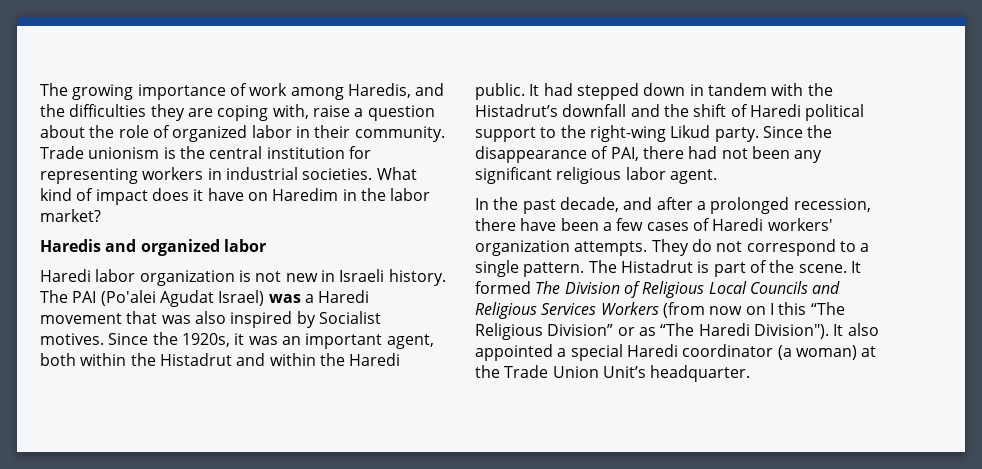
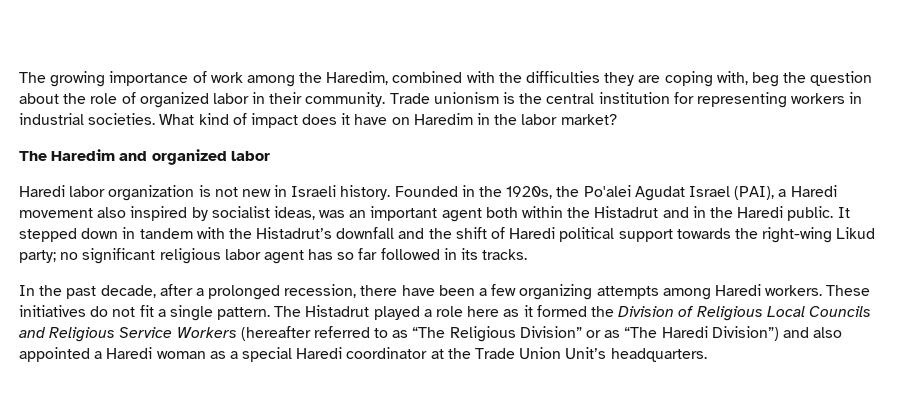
- The growing importance of work among Haredis, and the difficulties they are coping with, raise a question about the role of organized labor in their community.
+ The growing importance of work among the Haredim, combined with the difficulties they are coping with, beg the question about the role of organized labor in their community.
- Haredis and organized labor
+ The Haredim and organized labor
- The PAI (Po'alei Agudat Israel) was a Haredi movement that was also inspired by Socialist motives. Since the 1920s, it was an important agent, both within the Histadrut and within the Haredi public.
+ Founded in the 1920s, the Po'alei Agudat Israel (PAI), a Haredi movement also inspired by socialist ideas, was an important agent both within the Histadrut and in the Haredi public.
- It had stepped down in tandem with the Histadrut’s downfall and the shift of Haredi political support to the right-wing Likud party. Since the disappearance of PAI, there had not been any significant religious labor agent.
+ It stepped down in tandem with the Histadrut’s downfall and the shift of Haredi political support towards the right-wing Likud party; no significant religious labor agent has so far followed in its tracks.
- In the past decade, and after a prolonged recession, there have been a few cases of Haredi workers' organization attempts. They do not correspond to a single pattern.
+ In the past decade, after a prolonged recession, there have been a few organizing attempts among Haredi workers. These initiatives do not fit a single pattern.
- The Histadrut is part of the scene. It formed The Division of Religious Local Councils and Religious Services Workers (from now on I this “The Religious Division” or as “The Haredi Division"). It also appointed a special Haredi coordinator (a woman) at the Trade Union Unit’s headquarter.
+ The Histadrut played a role here as it formed the Division of Religious Local Councils and Religious Service Workers (hereafter referred to as “The Religious Division” or as “The Haredi Division”) and also appointed a Haredi woman as a special Haredi coordinator at the Trade Union Unit’s headquarters.

